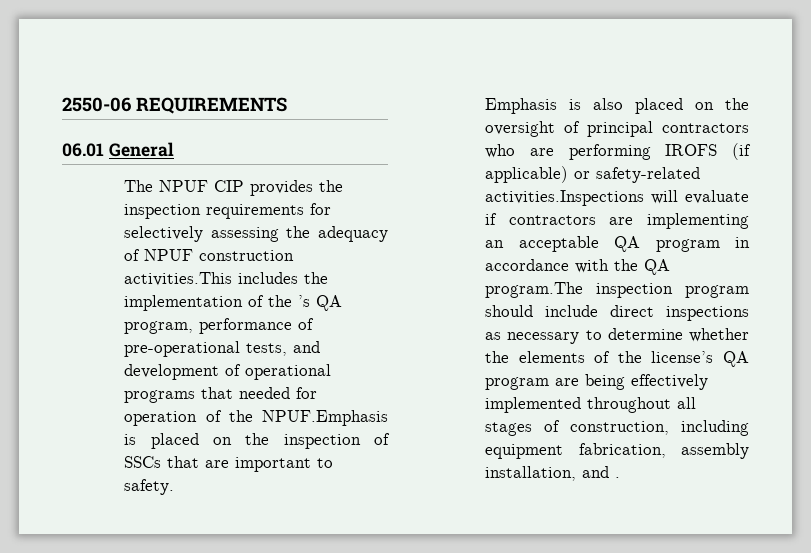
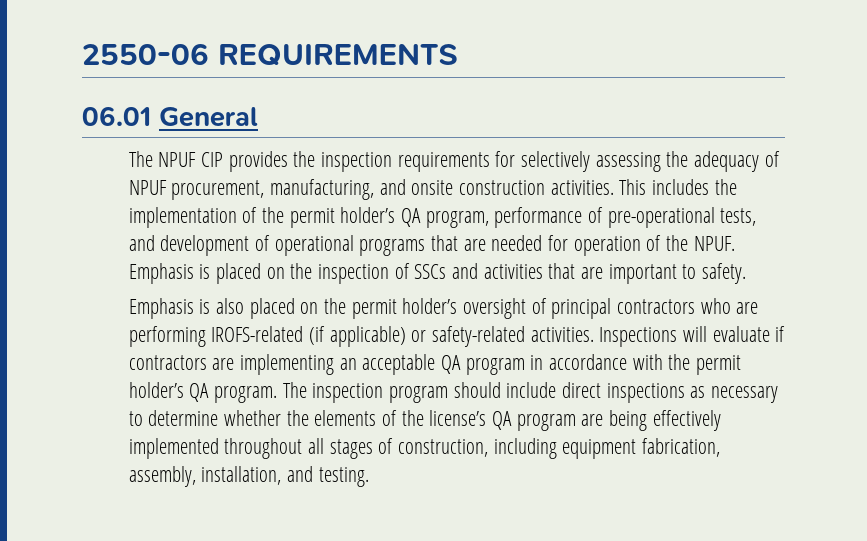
- The NPUF CIP provides the inspection requirements for selectively assessing the adequacy of NPUF construction activities.This includes the implementation of the ’s QA program, performance of pre-operational tests, and development of operational programs that needed for operation of the NPUF.Emphasis is placed on the inspection of SSCs that are important to safety.
+ The NPUF CIP provides the inspection requirements for selectively assessing the adequacy of NPUF procurement, manufacturing, and onsite construction activities. This includes the implementation of the permit holder’s QA program, performance of pre-operational tests, and development of operational programs that are needed for operation of the NPUF. Emphasis is placed on the inspection of SSCs and activities that are important to safety.
- Emphasis is also placed on the oversight of principal contractors who are performing IROFS (if applicable) or safety-related activities.Inspections will evaluate if contractors are implementing an acceptable QA program in accordance with the QA program.The inspection program should include direct inspections as necessary to determine whether the elements of the license’s QA program are being effectively implemented throughout all stages of construction, including equipment fabrication, assembly installation, and .
+ Emphasis is also placed on the permit holder’s oversight of principal contractors who are performing IROFS-related (if applicable) or safety-related activities. Inspections will evaluate if contractors are implementing an acceptable QA program in accordance with the permit holder’s QA program. The inspection program should include direct inspections as necessary to determine whether the elements of the license’s QA program are being effectively implemented throughout all stages of construction, including equipment fabrication, assembly, installation, and testing.

